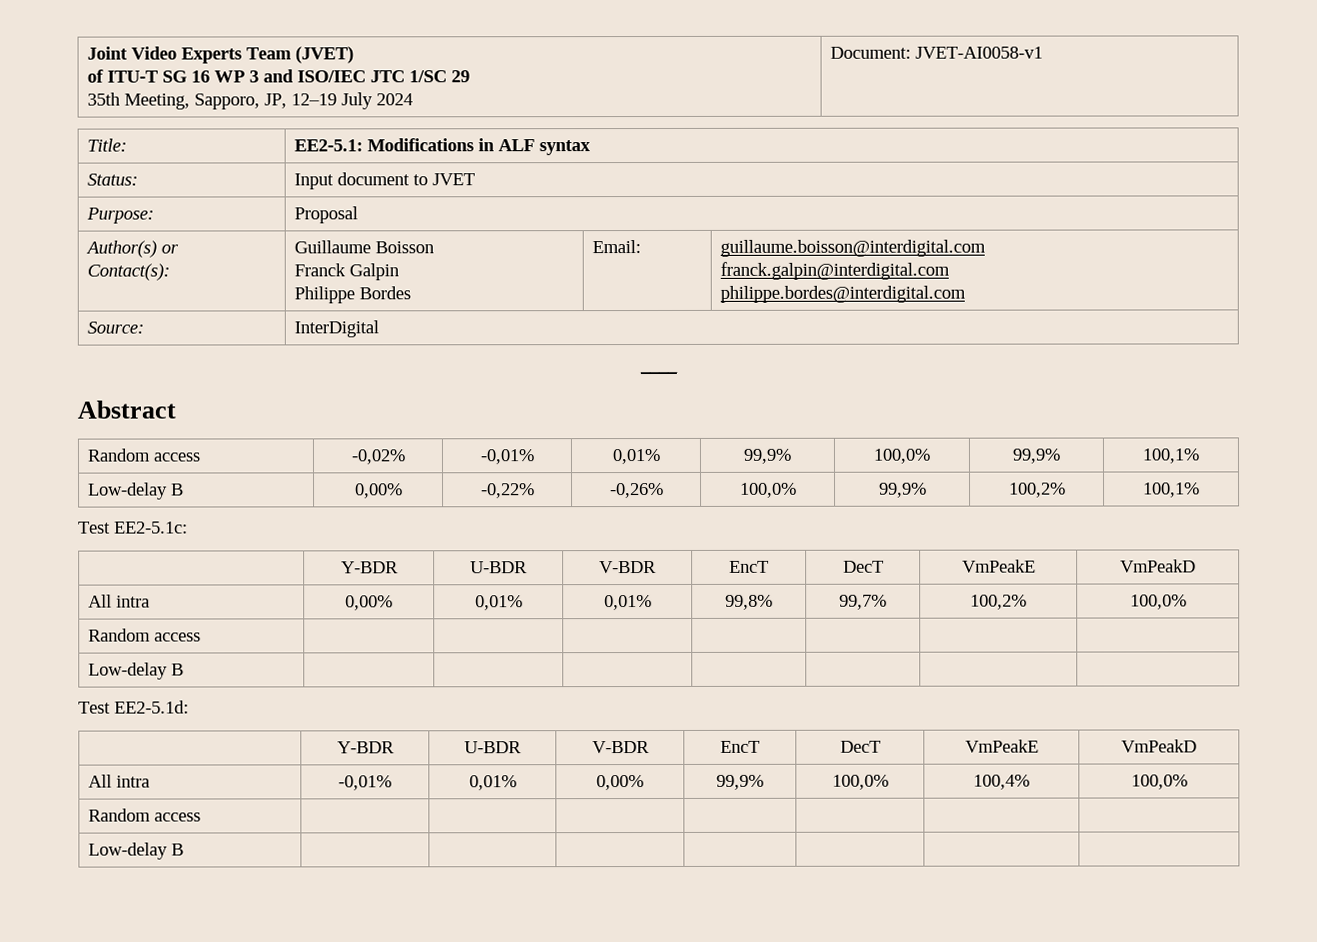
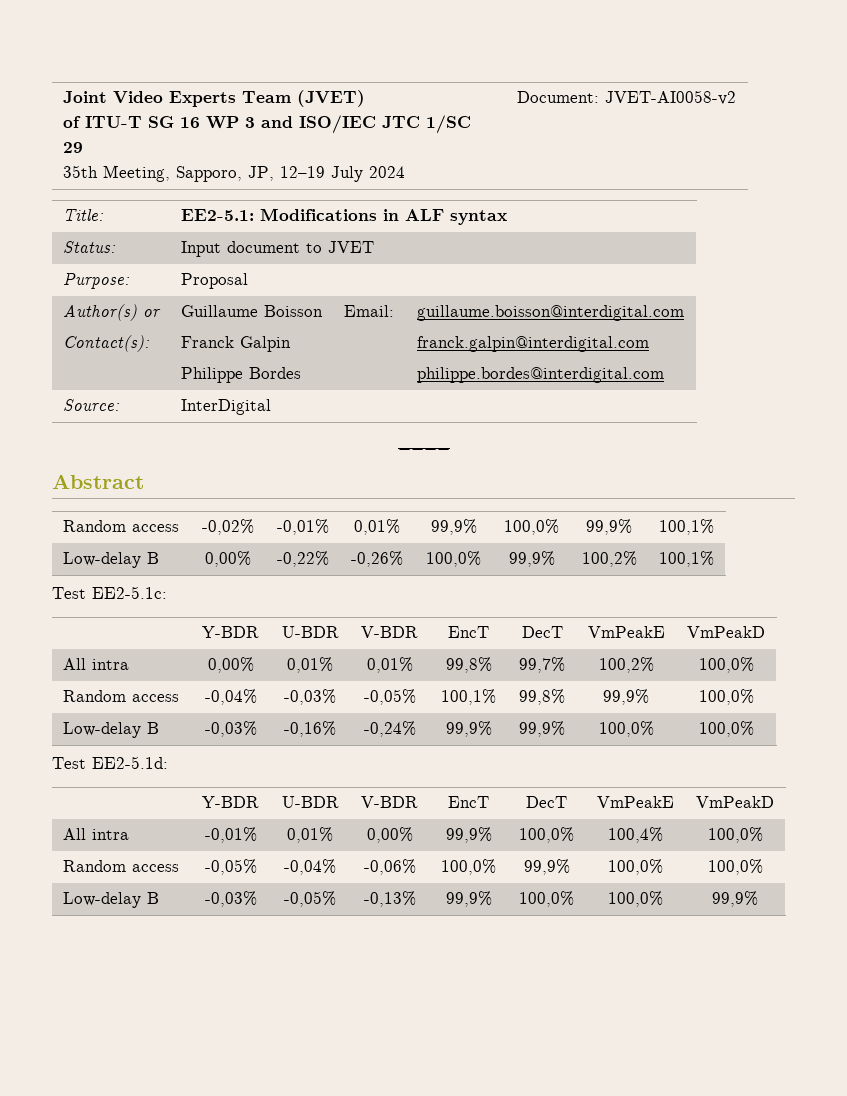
  Joint Video Experts Team (JVET)
  of ITU-T SG 16 WP 3 and ISO/IEC JTC 1/SC 29
- 35th Meeting, Sapporo, JP, 12–19 July 2024 | Document: JVET-AI0058-v1
+ 35th Meeting, Sapporo, JP, 12–19 July 2024 | Document: JVET-AI0058-v2
  All intra | 0,00% | 0,01% | 0,01% | 99,8% | 99,7% | 100,2% | 100,0%
- Random access | | | | | | |
- Low-delay B | | | | | | |
+ Random access | -0,04% | -0,03% | -0,05% | 100,1% | 99,8% | 99,9% | 100,0%
+ Low-delay B | -0,03% | -0,16% | -0,24% | 99,9% | 99,9% | 100,0% | 100,0%
  All intra | -0,01% | 0,01% | 0,00% | 99,9% | 100,0% | 100,4% | 100,0%
- Random access | | | | | | |
- Low-delay B | | | | | | |
+ Random access | -0,05% | -0,04% | -0,06% | 100,0% | 99,9% | 100,0% | 100,0%
+ Low-delay B | -0,03% | -0,05% | -0,13% | 99,9% | 100,0% | 100,0% | 99,9%

